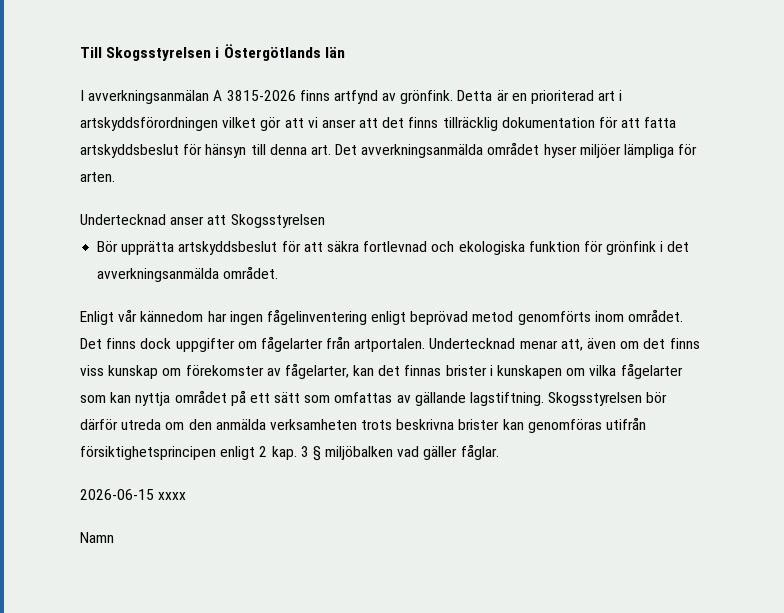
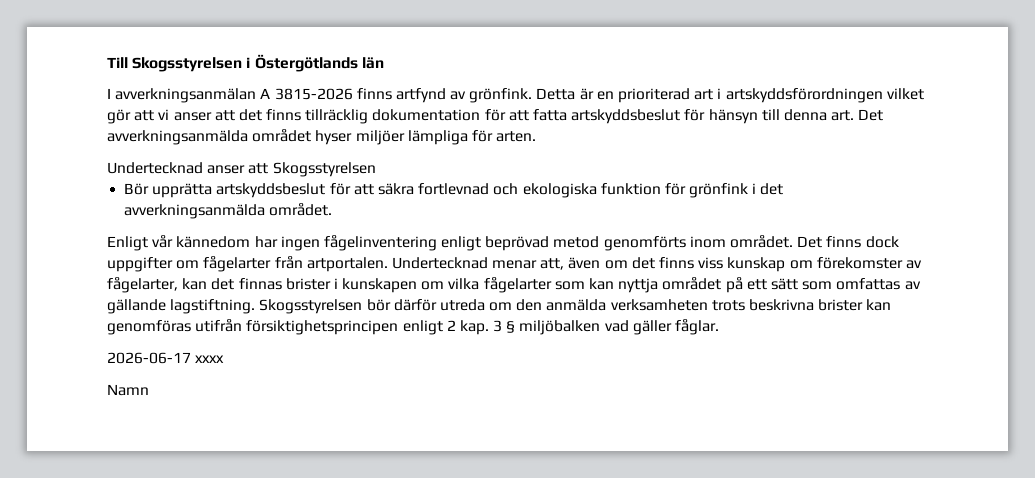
- 2026-06-15 xxxx
+ 2026-06-17 xxxx

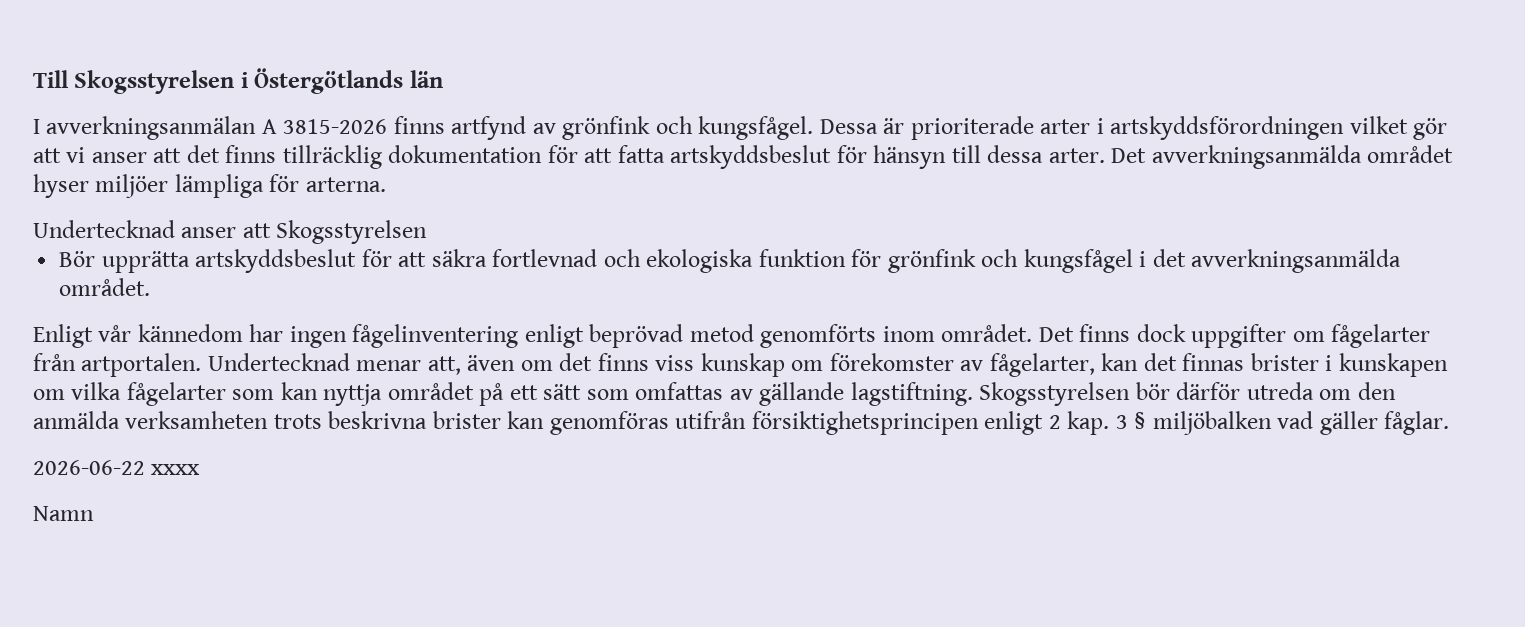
- I avverkningsanmälan A 3815-2026 finns artfynd av grönfink. Detta är en prioriterad art i artskyddsförordningen vilket gör att vi anser att det finns tillräcklig dokumentation för att fatta artskyddsbeslut för hänsyn till denna art. Det avverkningsanmälda området hyser miljöer lämpliga för arten.
+ I avverkningsanmälan A 3815-2026 finns artfynd av grönfink och kungsfågel. Dessa är prioriterade arter i artskyddsförordningen vilket gör att vi anser att det finns tillräcklig dokumentation för att fatta artskyddsbeslut för hänsyn till dessa arter. Det avverkningsanmälda området hyser miljöer lämpliga för arterna.
- Bör upprätta artskyddsbeslut för att säkra fortlevnad och ekologiska funktion för grönfink i det avverkningsanmälda området.
+ Bör upprätta artskyddsbeslut för att säkra fortlevnad och ekologiska funktion för grönfink och kungsfågel i det avverkningsanmälda området.
- 2026-06-17 xxxx
+ 2026-06-22 xxxx

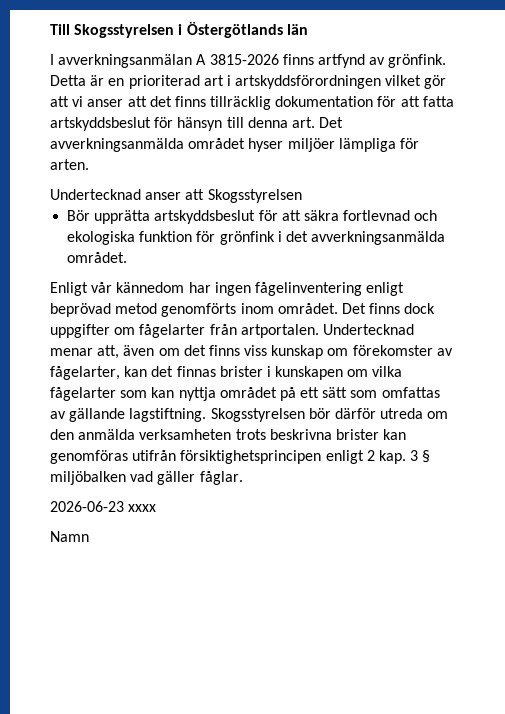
- I avverkningsanmälan A 3815-2026 finns artfynd av grönfink och kungsfågel. Dessa är prioriterade arter i artskyddsförordningen vilket gör att vi anser att det finns tillräcklig dokumentation för att fatta artskyddsbeslut för hänsyn till dessa arter. Det avverkningsanmälda området hyser miljöer lämpliga för arterna.
+ I avverkningsanmälan A 3815-2026 finns artfynd av grönfink. Detta är en prioriterad art i artskyddsförordningen vilket gör att vi anser att det finns tillräcklig dokumentation för att fatta artskyddsbeslut för hänsyn till denna art. Det avverkningsanmälda området hyser miljöer lämpliga för arten.
- Bör upprätta artskyddsbeslut för att säkra fortlevnad och ekologiska funktion för grönfink och kungsfågel i det avverkningsanmälda området.
+ Bör upprätta artskyddsbeslut för att säkra fortlevnad och ekologiska funktion för grönfink i det avverkningsanmälda området.
- 2026-06-22 xxxx
+ 2026-06-23 xxxx

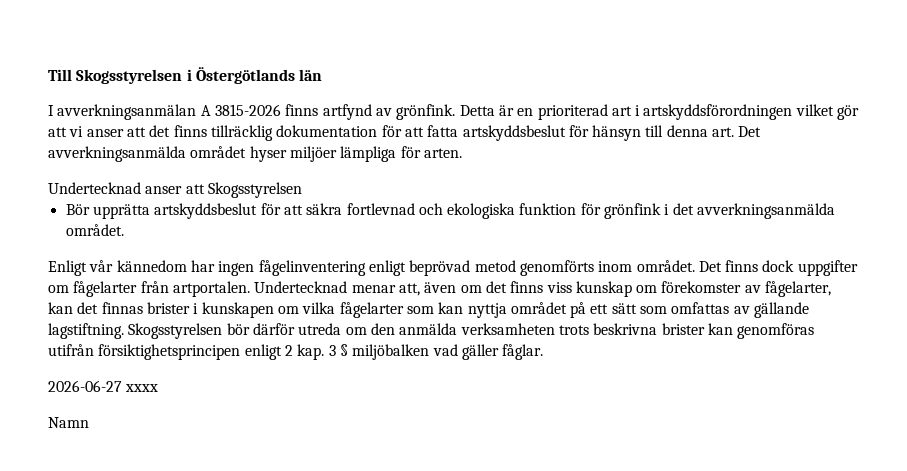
- 2026-06-23 xxxx
+ 2026-06-27 xxxx

